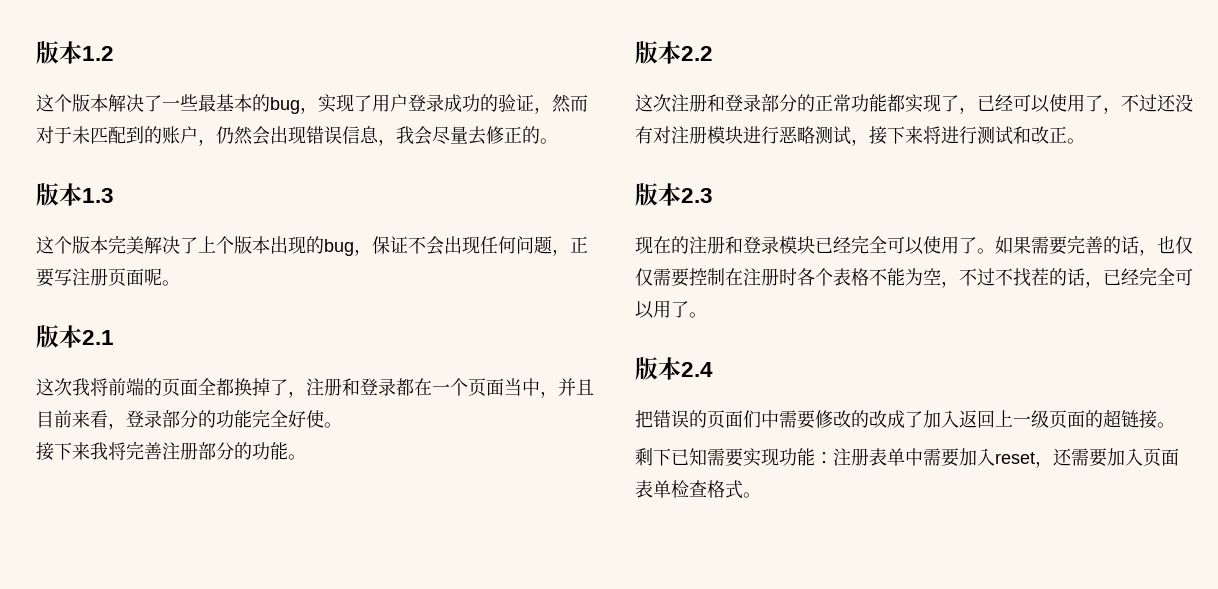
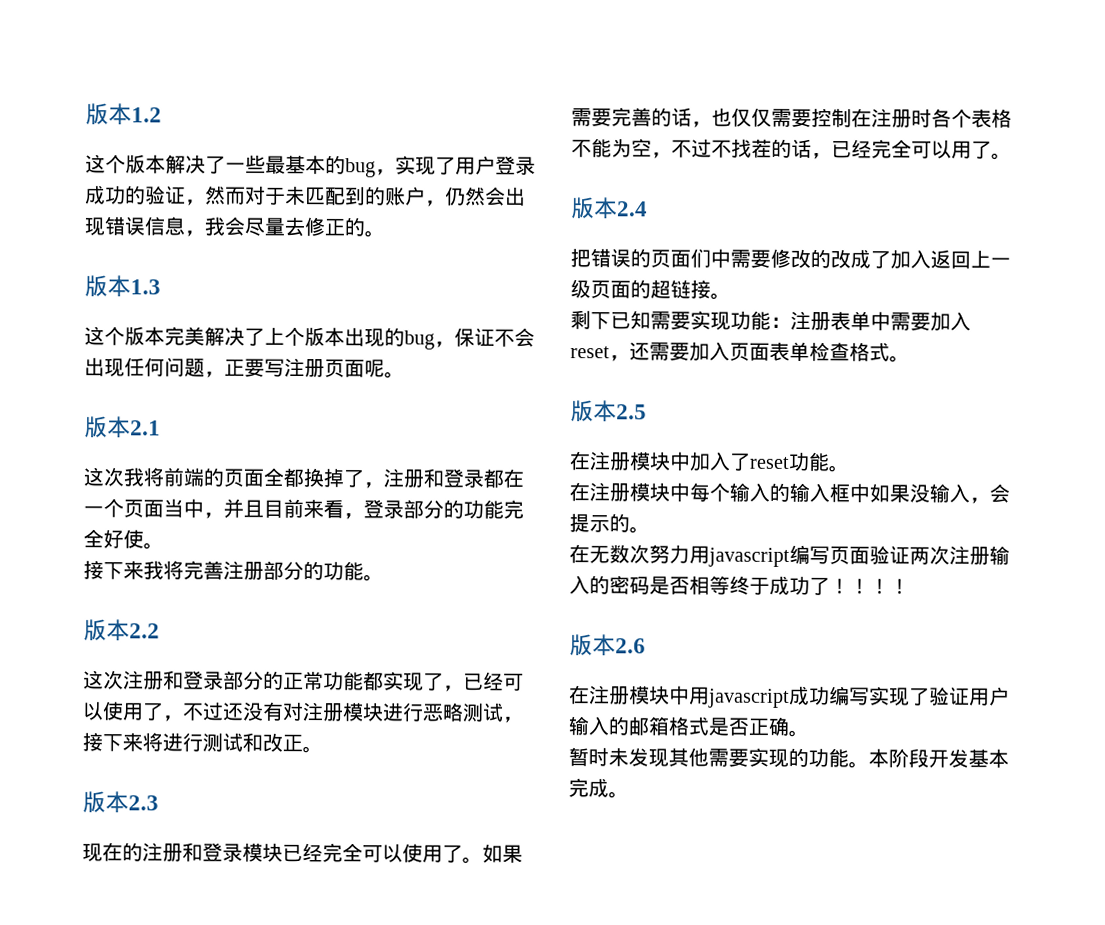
+ 版本2.5
+ 在注册模块中加入了reset功能。
+ 在注册模块中每个输入的输入框中如果没输入，会提示的。
+ 在无数次努力用javascript编写页面验证两次注册输入的密码是否相等终于成功了！！！！
+ 版本2.6
+ 在注册模块中用javascript成功编写实现了验证用户输入的邮箱格式是否正确。
+ 暂时未发现其他需要实现的功能。本阶段开发基本完成。

